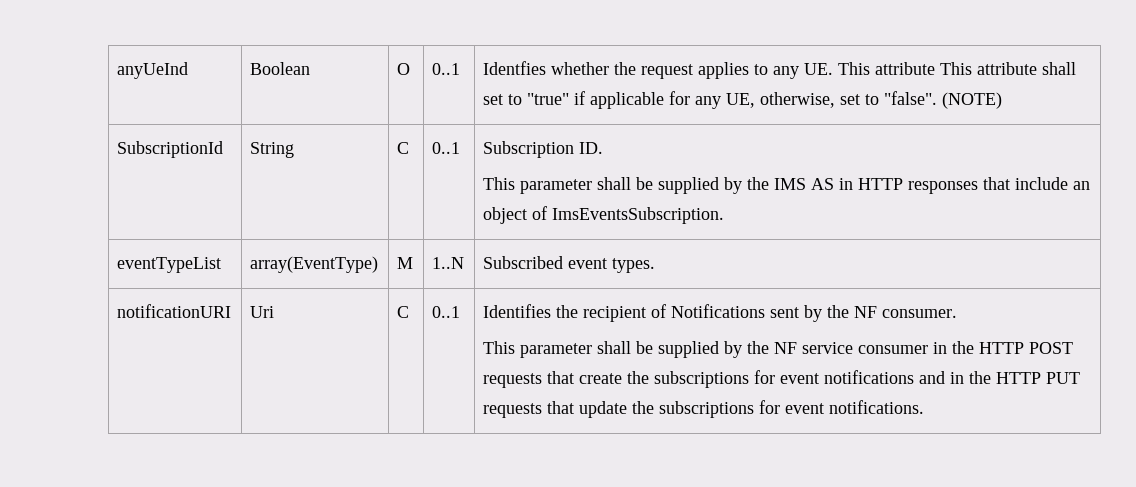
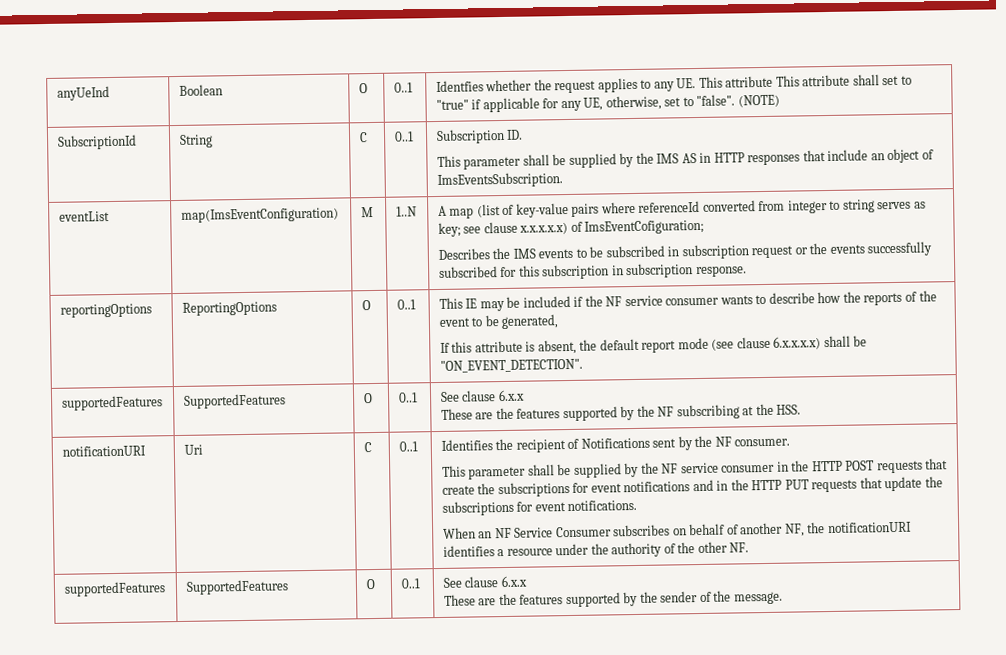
- eventTypeList | array(EventType)
+ eventList | map(ImsEventConfiguration)
- Subscribed event types.
+ A map (list of key-value pairs where referenceId converted from integer to string serves as key; see clause x.x.x.x.x) of ImsEventCofiguration;
+ Describes the IMS events to be subscribed in subscription request or the events successfully subscribed for this subscription in subscription response.
+ reportingOptions | ReportingOptions | O | 0..1 | This IE may be included if the NF service consumer wants to describe how the reports of the event to be generated,
+ If this attribute is absent, the default report mode (see clause 6.x.x.x.x) shall be "ON_EVENT_DETECTION".
+ supportedFeatures | SupportedFeatures | O | 0..1 | See clause 6.x.x
+ These are the features supported by the NF subscribing at the HSS.
+ When an NF Service Consumer subscribes on behalf of another NF, the notificationURI identifies a resource under the authority of the other NF.
+ supportedFeatures | SupportedFeatures | O | 0..1 | See clause 6.x.x
+ These are the features supported by the sender of the message.

